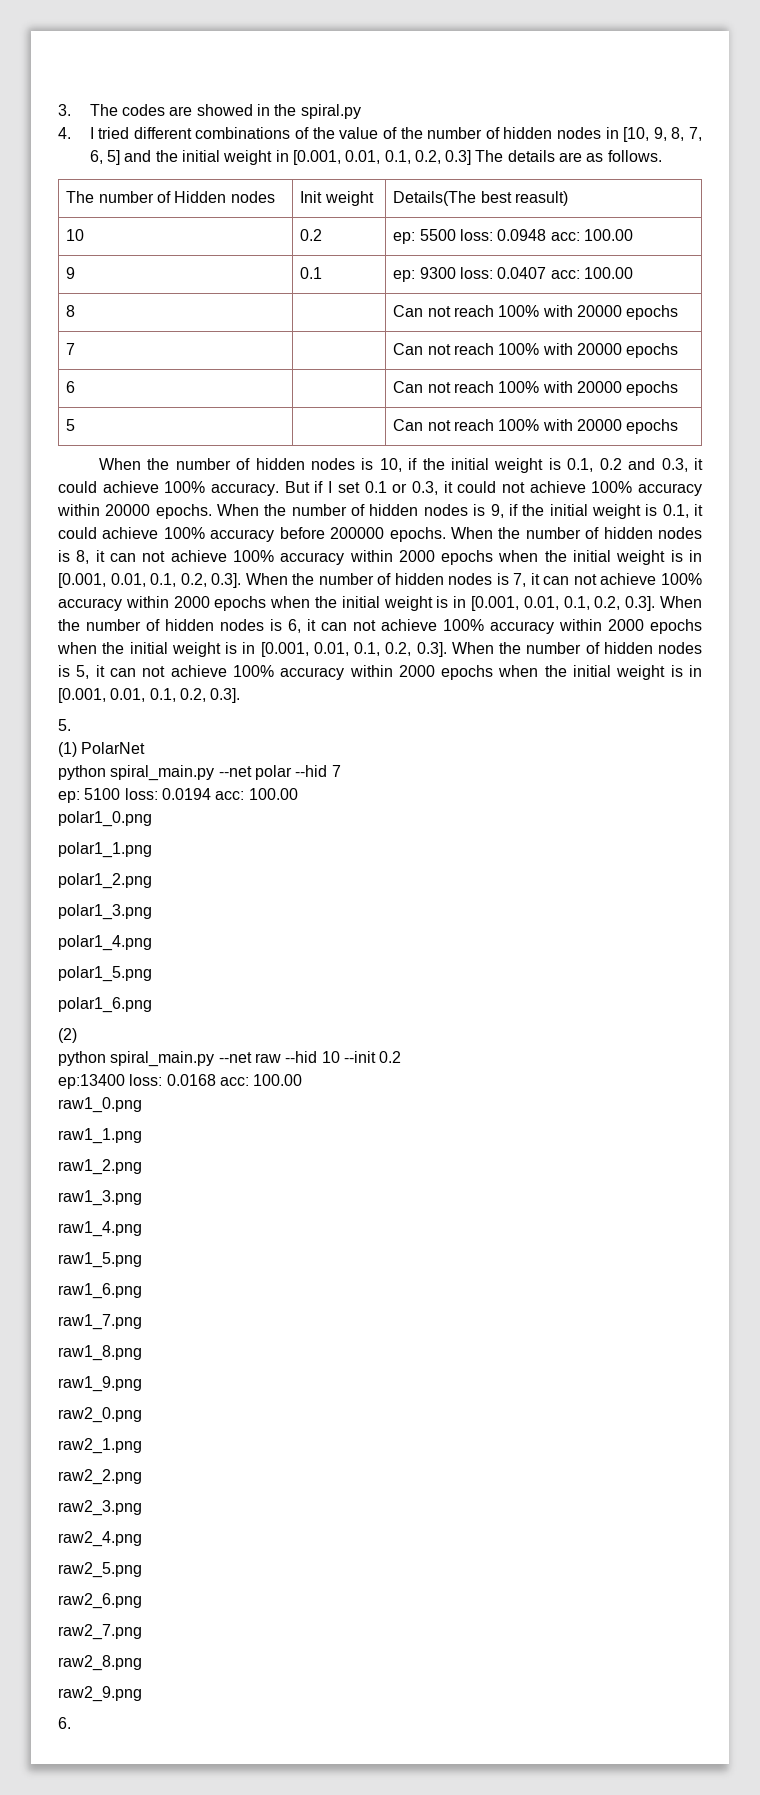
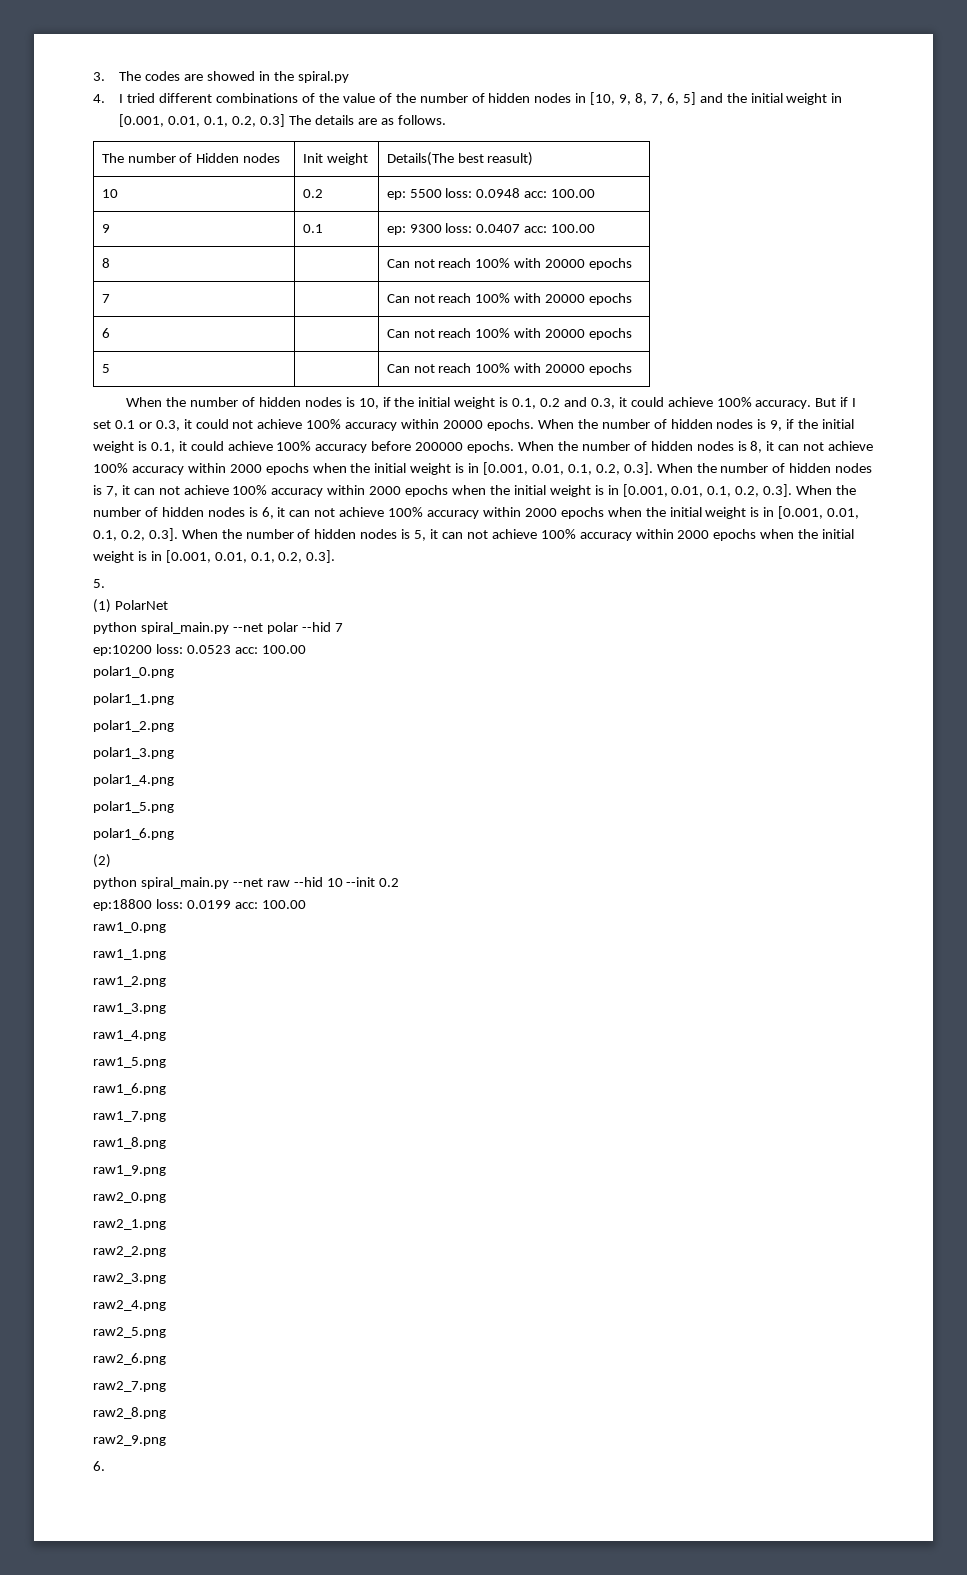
- ep: 5100 loss: 0.0194 acc: 100.00
+ ep:10200 loss: 0.0523 acc: 100.00
- ep:13400 loss: 0.0168 acc: 100.00
+ ep:18800 loss: 0.0199 acc: 100.00

